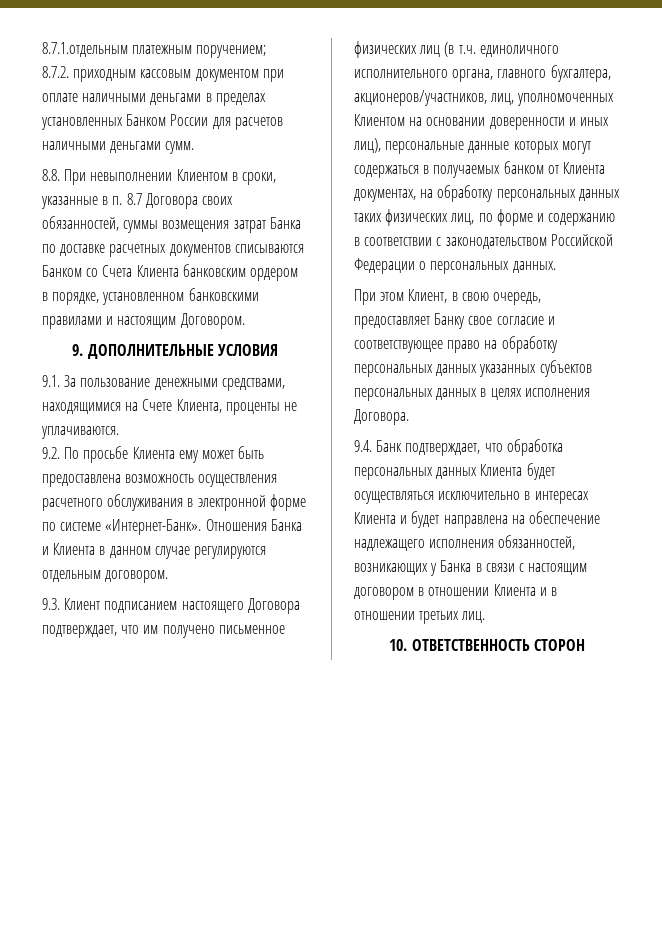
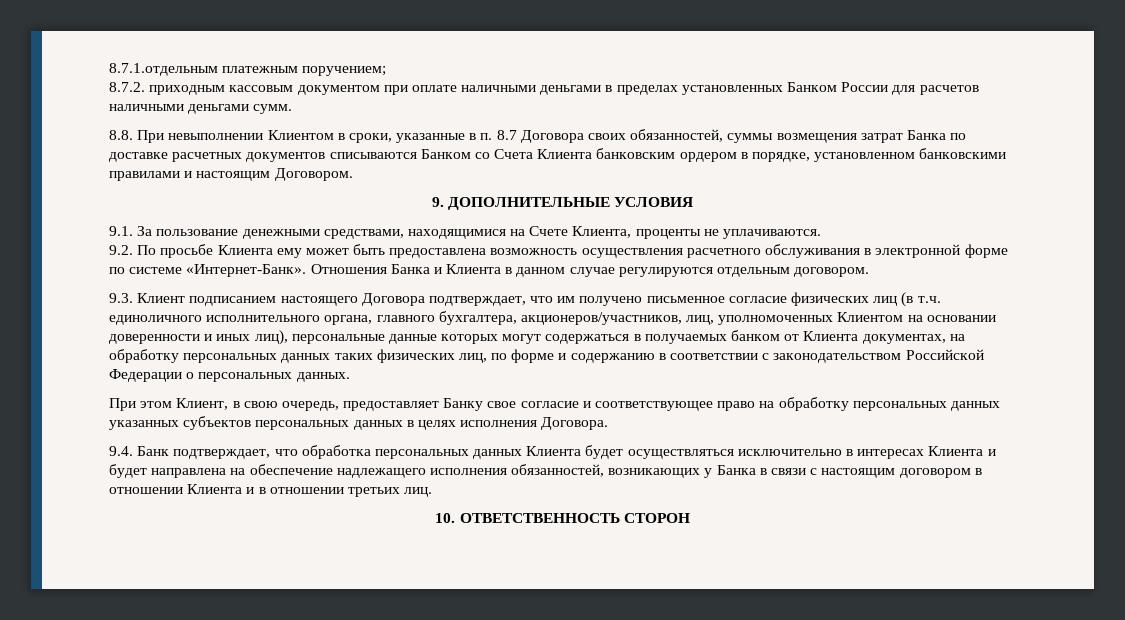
- 9.3. Клиент подписанием настоящего Договора подтверждает, что им получено письменное физических лиц (в т.ч. единоличного исполнительного органа, главного бухгалтера, акционеров/участников, лиц, уполномоченных Клиентом на основании доверенности и иных лиц), персональные данные которых могут содержаться в получаемых банком от Клиента документах, на обработку персональных данных таких физических лиц, по форме и содержанию в соответствии с законодательством Российской Федерации о персональных данных.
+ 9.3. Клиент подписанием настоящего Договора подтверждает, что им получено письменное согласие физических лиц (в т.ч. единоличного исполнительного органа, главного бухгалтера, акционеров/участников, лиц, уполномоченных Клиентом на основании доверенности и иных лиц), персональные данные которых могут содержаться в получаемых банком от Клиента документах, на обработку персональных данных таких физических лиц, по форме и содержанию в соответствии с законодательством Российской Федерации о персональных данных.

